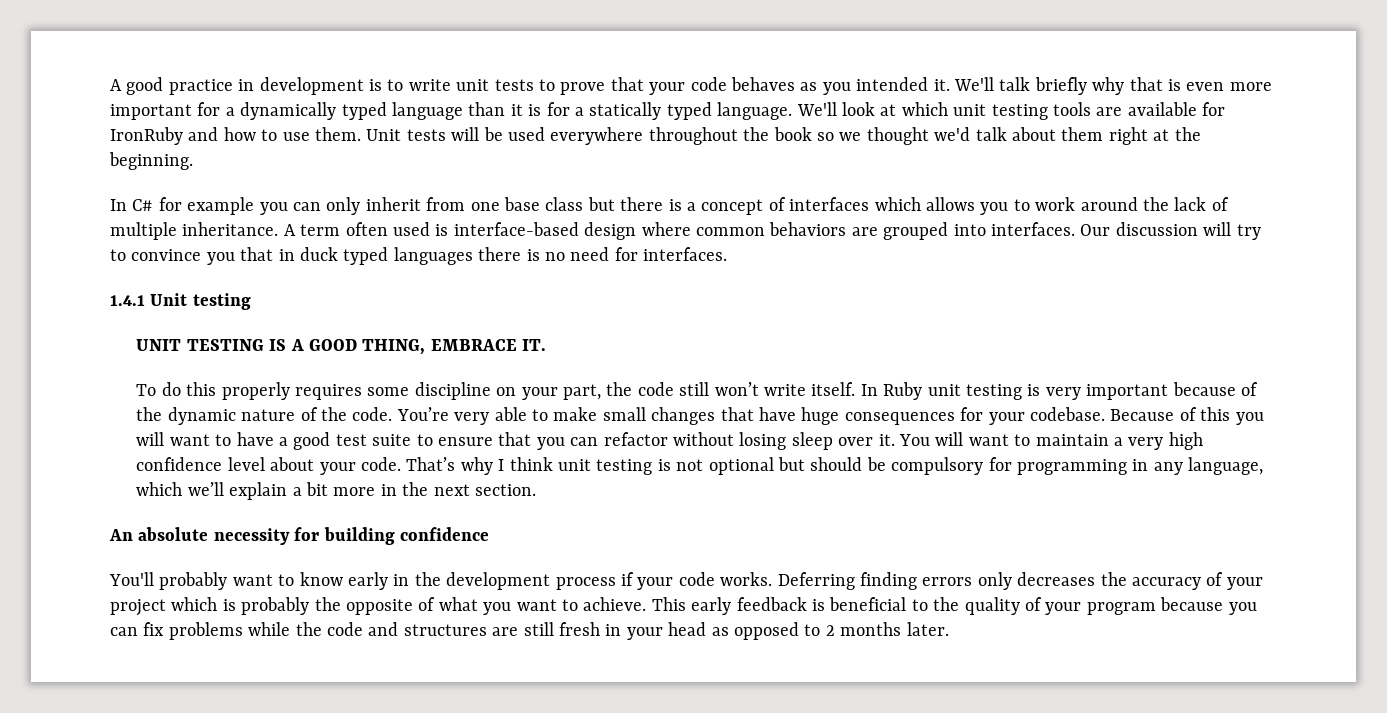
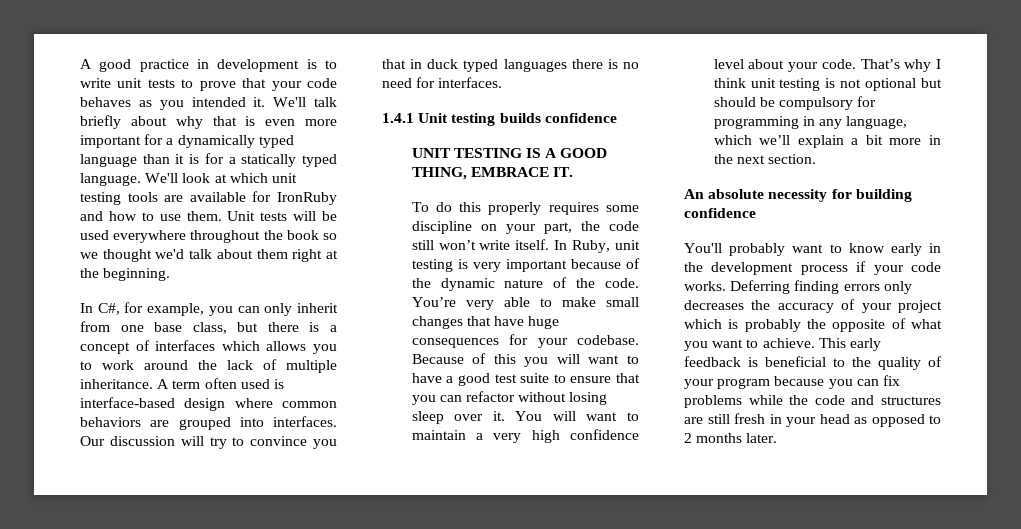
- We'll talk briefly why that is even more important for a dynamically typed language than it is for a statically typed language.
+ We'll talk briefly about why that is even more important for a dynamically typed language than it is for a statically typed language.
- In C# for example you can only inherit from one base class but there is a concept of interfaces which allows you to work around the lack of multiple inheritance.
+ In C#, for example, you can only inherit from one base class, but there is a concept of interfaces which allows you to work around the lack of multiple inheritance.
- 1.4.1 Unit testing
+ 1.4.1 Unit testing builds confidence
- In Ruby unit testing is very important because of the dynamic nature of the code.
+ In Ruby, unit testing is very important because of the dynamic nature of the code.

